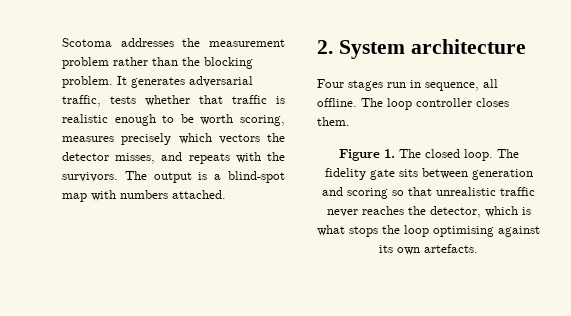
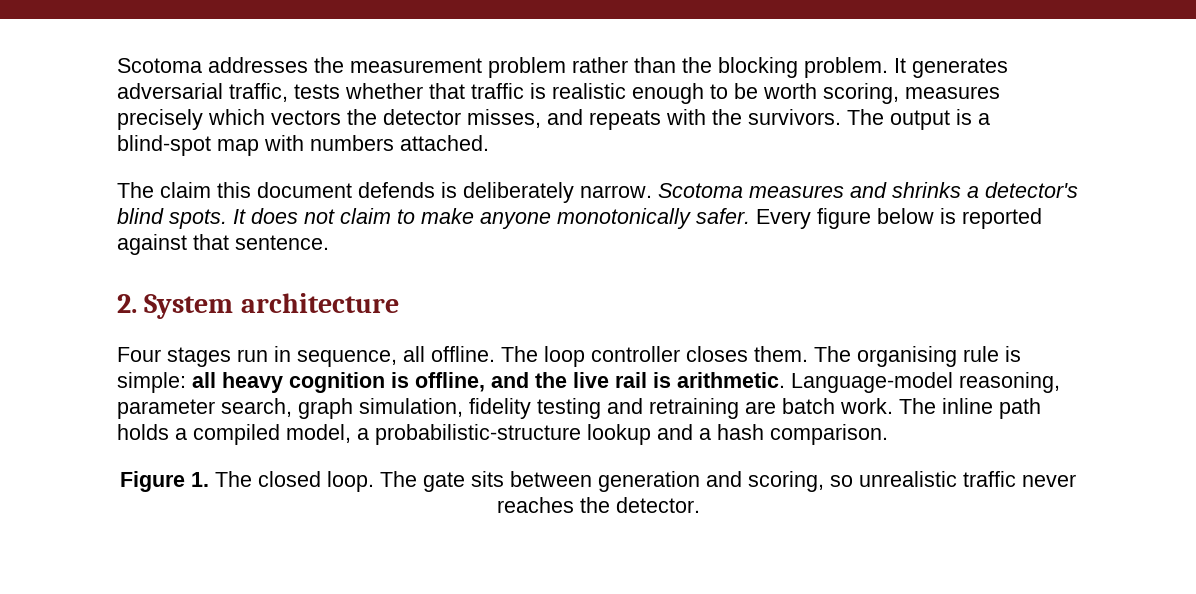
+ The claim this document defends is deliberately narrow. Scotoma measures and shrinks a detector's blind spots. It does not claim to make anyone monotonically safer. Every figure below is reported against that sentence.
+ The organising rule is simple: all heavy cognition is offline, and the live rail is arithmetic. Language-model reasoning, parameter search, graph simulation, fidelity testing and retraining are batch work. The inline path holds a compiled model, a probabilistic-structure lookup and a hash comparison.
- The fidelity gate sits between generation and scoring so that unrealistic traffic never reaches the detector, which is what stops the loop optimising against its own artefacts.
+ The gate sits between generation and scoring, so unrealistic traffic never reaches the detector.

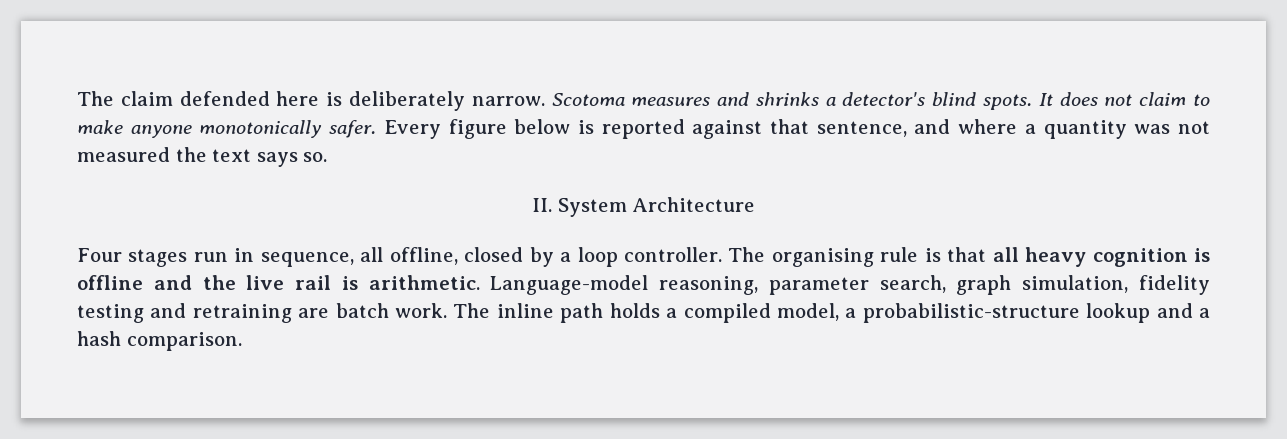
- Scotoma addresses the measurement problem rather than the blocking problem. It generates adversarial traffic, tests whether that traffic is realistic enough to be worth scoring, measures precisely which vectors the detector misses, and repeats with the survivors. The output is a blind-spot map with numbers attached.
- The claim this document defends is deliberately narrow.
+ The claim defended here is deliberately narrow.
- Every figure below is reported against that sentence.
- 2. System architecture
+ Every figure below is reported against that sentence, and where a quantity was not measured the text says so.
+ II. System Architecture
- Four stages run in sequence, all offline. The loop controller closes them.
+ Four stages run in sequence, all offline, closed by a loop controller.
- The organising rule is simple: all heavy cognition is offline, and the live rail is arithmetic.
+ The organising rule is that all heavy cognition is offline and the live rail is arithmetic.
- Figure 1. The closed loop. The gate sits between generation and scoring, so unrealistic traffic never reaches the detector.

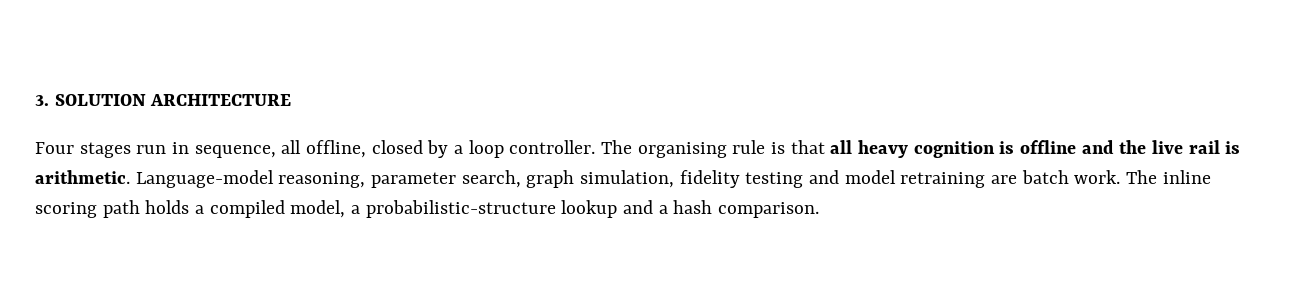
- The claim defended here is deliberately narrow. Scotoma measures and shrinks a detector's blind spots. It does not claim to make anyone monotonically safer. Every figure below is reported against that sentence, and where a quantity was not measured the text says so.
- II. System Architecture
+ 3. SOLUTION ARCHITECTURE
- Language-model reasoning, parameter search, graph simulation, fidelity testing and retraining are batch work.
+ Language-model reasoning, parameter search, graph simulation, fidelity testing and model retraining are batch work.
- The inline path holds a compiled model, a probabilistic-structure lookup and a hash comparison.
+ The inline scoring path holds a compiled model, a probabilistic-structure lookup and a hash comparison.

